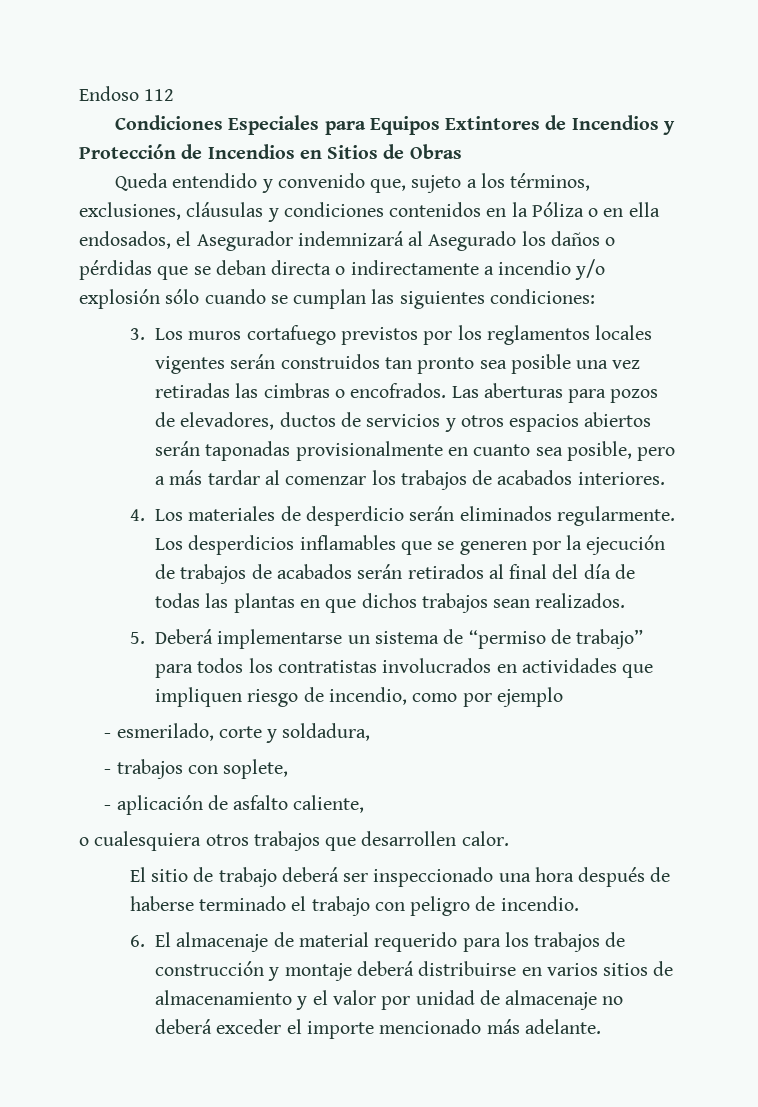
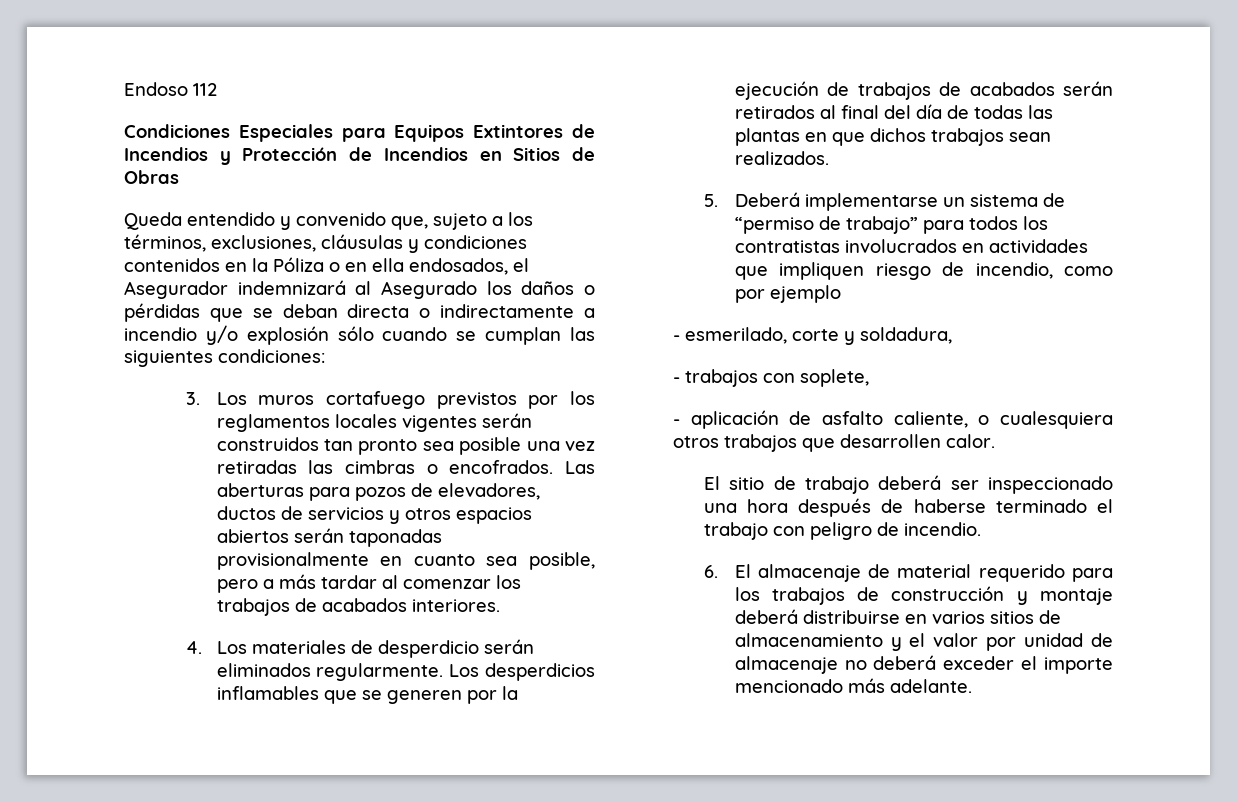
- - aplicación de asfalto caliente,
- o cualesquiera otros trabajos que desarrollen calor.
+ - aplicación de asfalto caliente, o cualesquiera otros trabajos que desarrollen calor.

